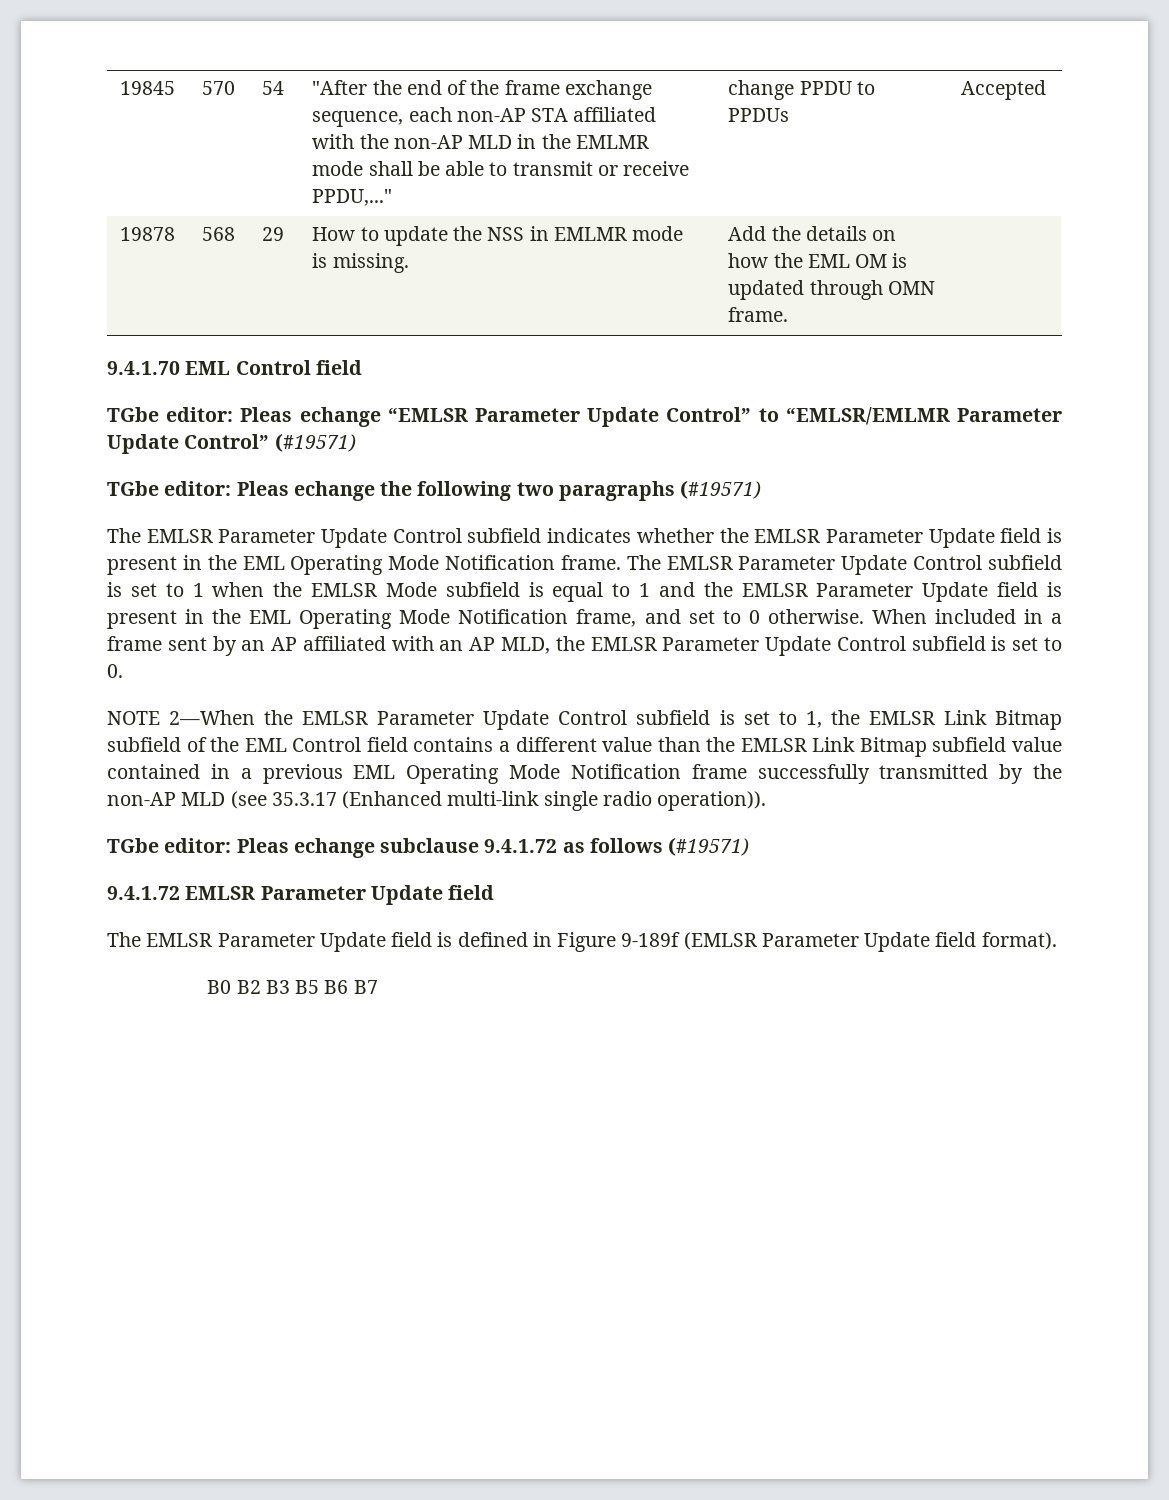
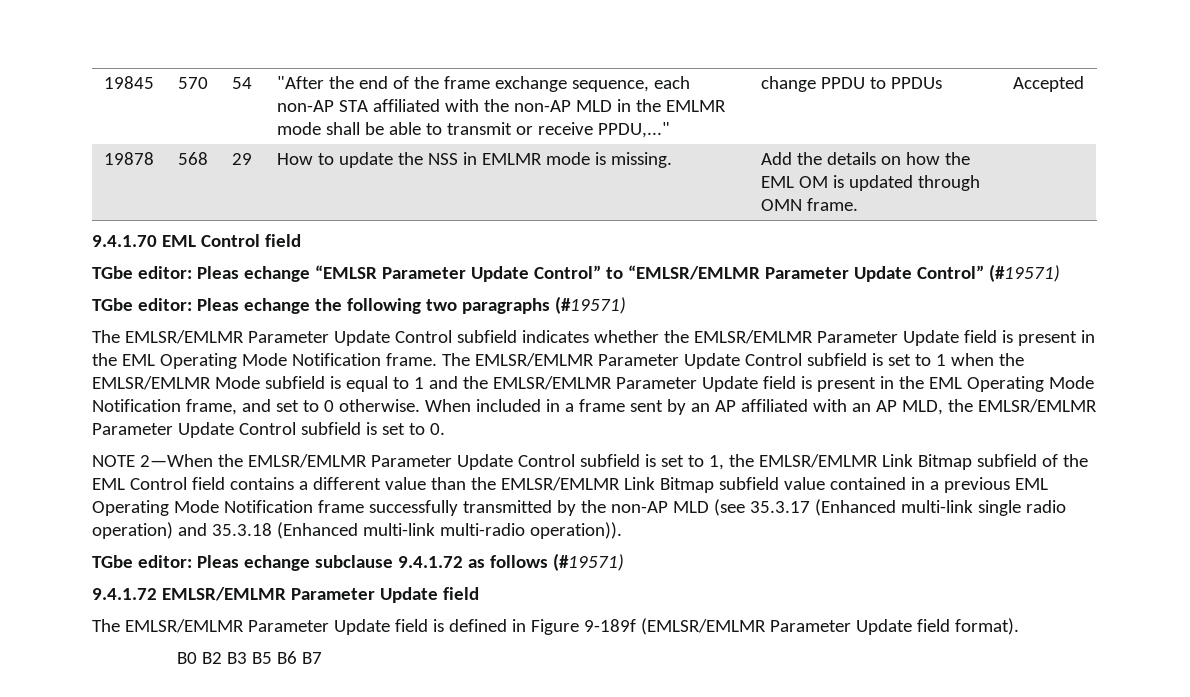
- The EMLSR Parameter Update Control subfield indicates whether the EMLSR Parameter Update field is present in the EML Operating Mode Notification frame.
+ The EMLSR/EMLMR Parameter Update Control subfield indicates whether the EMLSR/EMLMR Parameter Update field is present in the EML Operating Mode Notification frame.
- The EMLSR Parameter Update Control subfield is set to 1 when the EMLSR Mode subfield is equal to 1 and the EMLSR Parameter Update field is present in the EML Operating Mode Notification frame, and set to 0 otherwise.
+ The EMLSR/EMLMR Parameter Update Control subfield is set to 1 when the EMLSR/EMLMR Mode subfield is equal to 1 and the EMLSR/EMLMR Parameter Update field is present in the EML Operating Mode Notification frame, and set to 0 otherwise.
- When included in a frame sent by an AP affiliated with an AP MLD, the EMLSR Parameter Update Control subfield is set to 0.
+ When included in a frame sent by an AP affiliated with an AP MLD, the EMLSR/EMLMR Parameter Update Control subfield is set to 0.
- NOTE 2—When the EMLSR Parameter Update Control subfield is set to 1, the EMLSR Link Bitmap subfield of the EML Control field contains a different value than the EMLSR Link Bitmap subfield value contained in a previous EML Operating Mode Notification frame successfully transmitted by the non-AP MLD (see 35.3.17 (Enhanced multi-link single radio operation)).
+ NOTE 2—When the EMLSR/EMLMR Parameter Update Control subfield is set to 1, the EMLSR/EMLMR Link Bitmap subfield of the EML Control field contains a different value than the EMLSR/EMLMR Link Bitmap subfield value contained in a previous EML Operating Mode Notification frame successfully transmitted by the non-AP MLD (see 35.3.17 (Enhanced multi-link single radio operation) and 35.3.18 (Enhanced multi-link multi-radio operation)).
- 9.4.1.72 EMLSR Parameter Update field
+ 9.4.1.72 EMLSR/EMLMR Parameter Update field
- The EMLSR Parameter Update field is defined in Figure 9-189f (EMLSR Parameter Update field format).
+ The EMLSR/EMLMR Parameter Update field is defined in Figure 9-189f (EMLSR/EMLMR Parameter Update field format).

